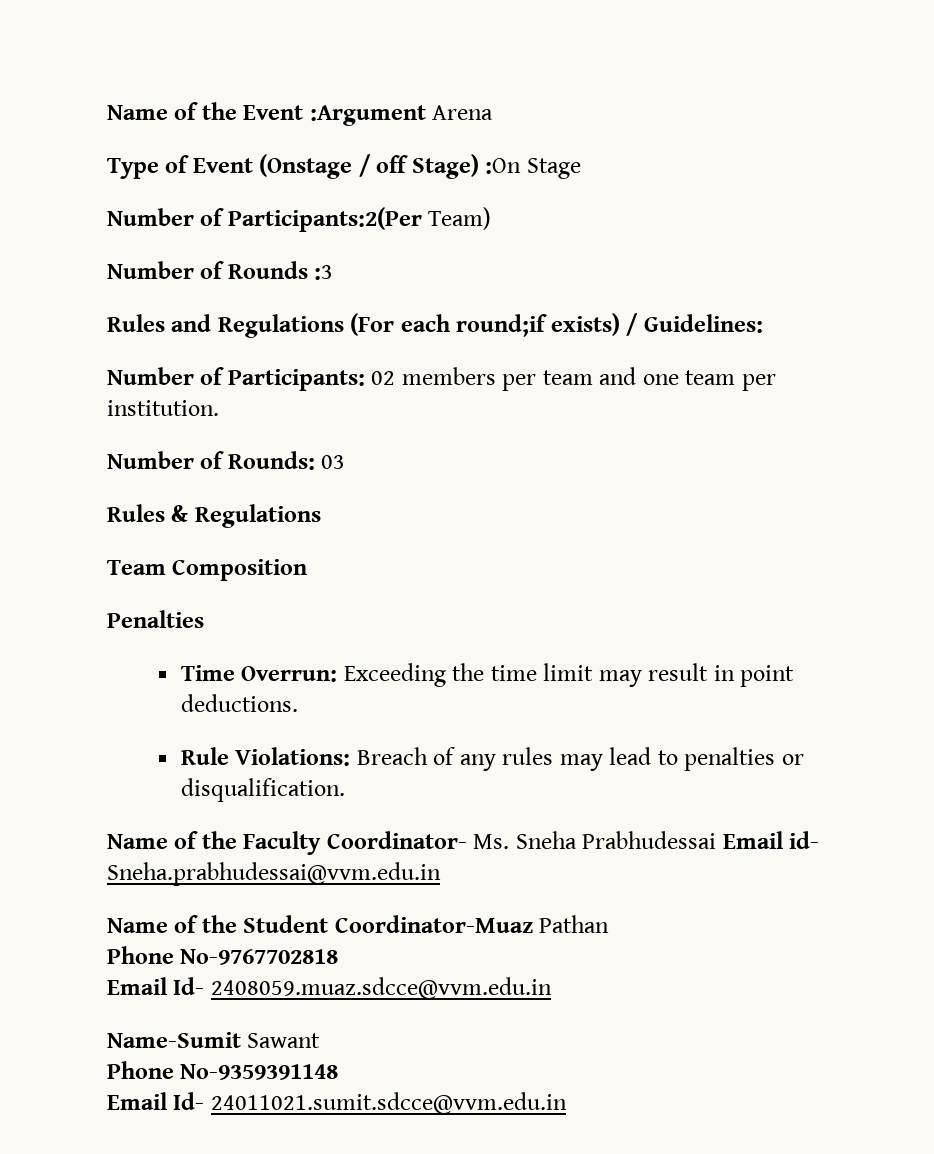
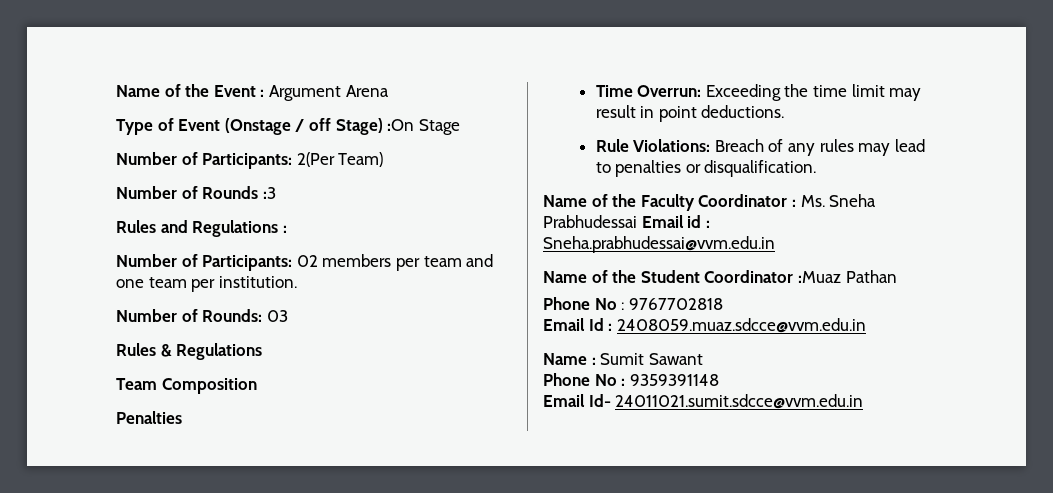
- Name of the Event :Argument Arena
+ Name of the Event : Argument Arena
- Number of Participants:2(Per Team)
+ Number of Participants: 2(Per Team)
- Rules and Regulations (For each round;if exists) / Guidelines:
+ Rules and Regulations :
- Name of the Faculty Coordinator- Ms. Sneha Prabhudessai Email id- Sneha.prabhudessai@vvm.edu.in
+ Name of the Faculty Coordinator : Ms. Sneha Prabhudessai Email id : Sneha.prabhudessai@vvm.edu.in
- Name of the Student Coordinator-Muaz Pathan
+ Name of the Student Coordinator :Muaz Pathan
- Phone No-9767702818
- Email Id- 2408059.muaz.sdcce@vvm.edu.in
+ Phone No : 9767702818
+ Email Id : 2408059.muaz.sdcce@vvm.edu.in
- Name-Sumit Sawant
+ Name : Sumit Sawant
- Phone No-9359391148
+ Phone No : 9359391148

